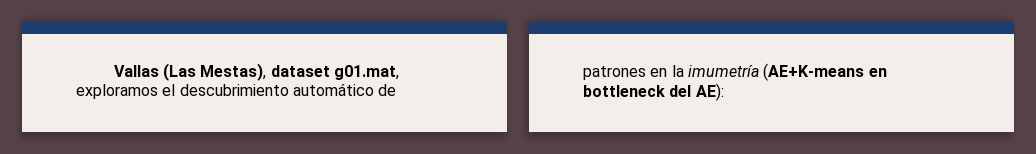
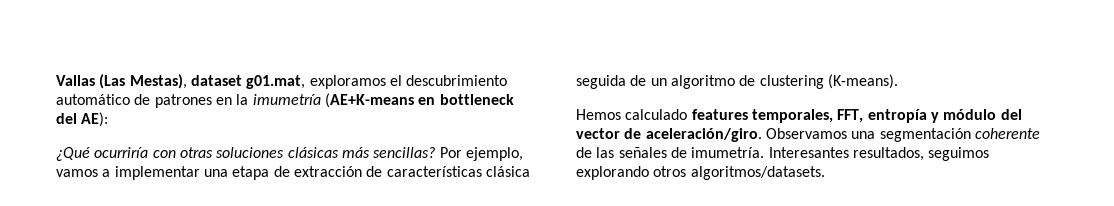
+ ¿Qué ocurriría con otras soluciones clásicas más sencillas? Por ejemplo, vamos a implementar una etapa de extracción de características clásica seguida de un algoritmo de clustering (K-means).
+ Hemos calculado features temporales, FFT, entropía y módulo del vector de aceleración/giro. Observamos una segmentación coherente de las señales de imumetría. Interesantes resultados, seguimos explorando otros algoritmos/datasets.

